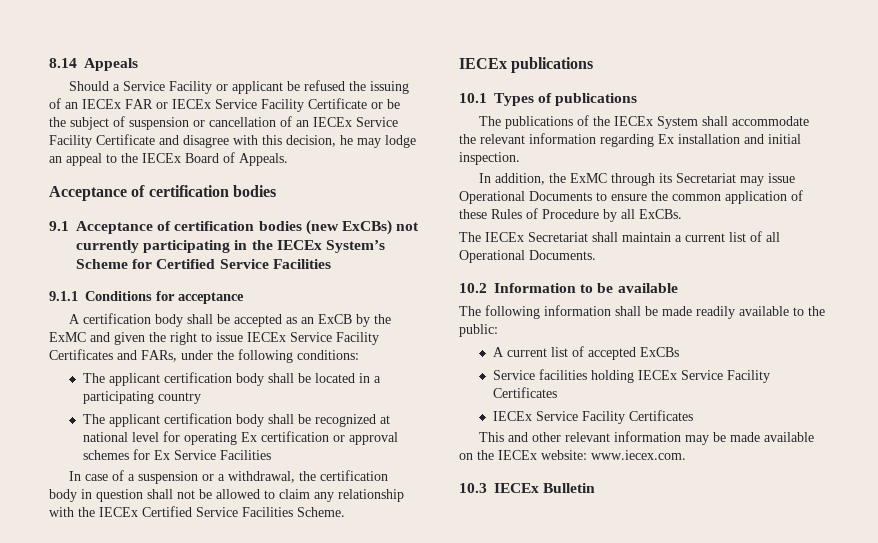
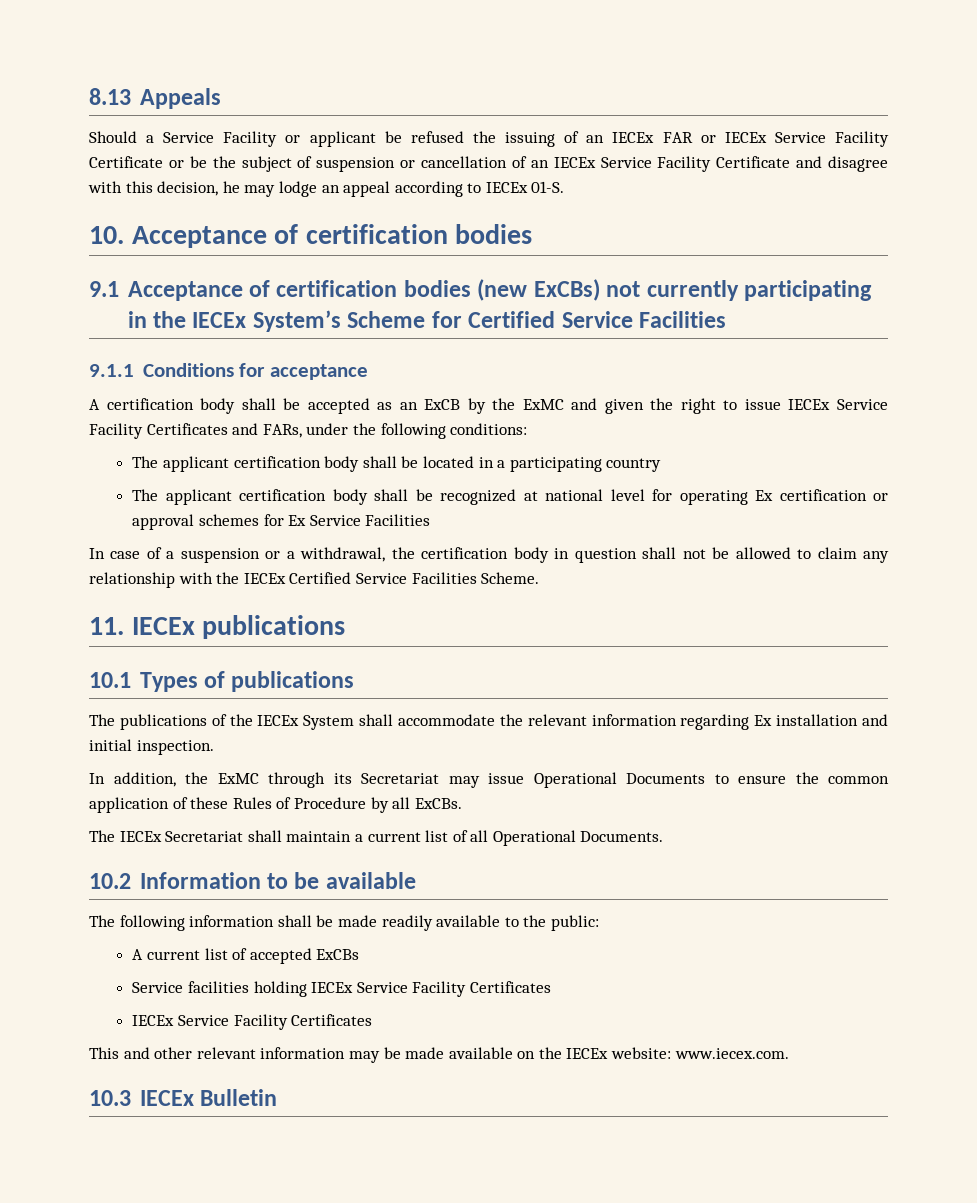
- 8.14 Appeals
+ 8.13 Appeals
- Should a Service Facility or applicant be refused the issuing of an IECEx FAR or IECEx Service Facility Certificate or be the subject of suspension or cancellation of an IECEx Service Facility Certificate and disagree with this decision, he may lodge an appeal to the IECEx Board of Appeals.
- Acceptance of certification bodies
+ Should a Service Facility or applicant be refused the issuing of an IECEx FAR or IECEx Service Facility Certificate or be the subject of suspension or cancellation of an IECEx Service Facility Certificate and disagree with this decision, he may lodge an appeal according to IECEx 01-S.
+ 10. Acceptance of certification bodies
- IECEx publications
+ 11. IECEx publications

